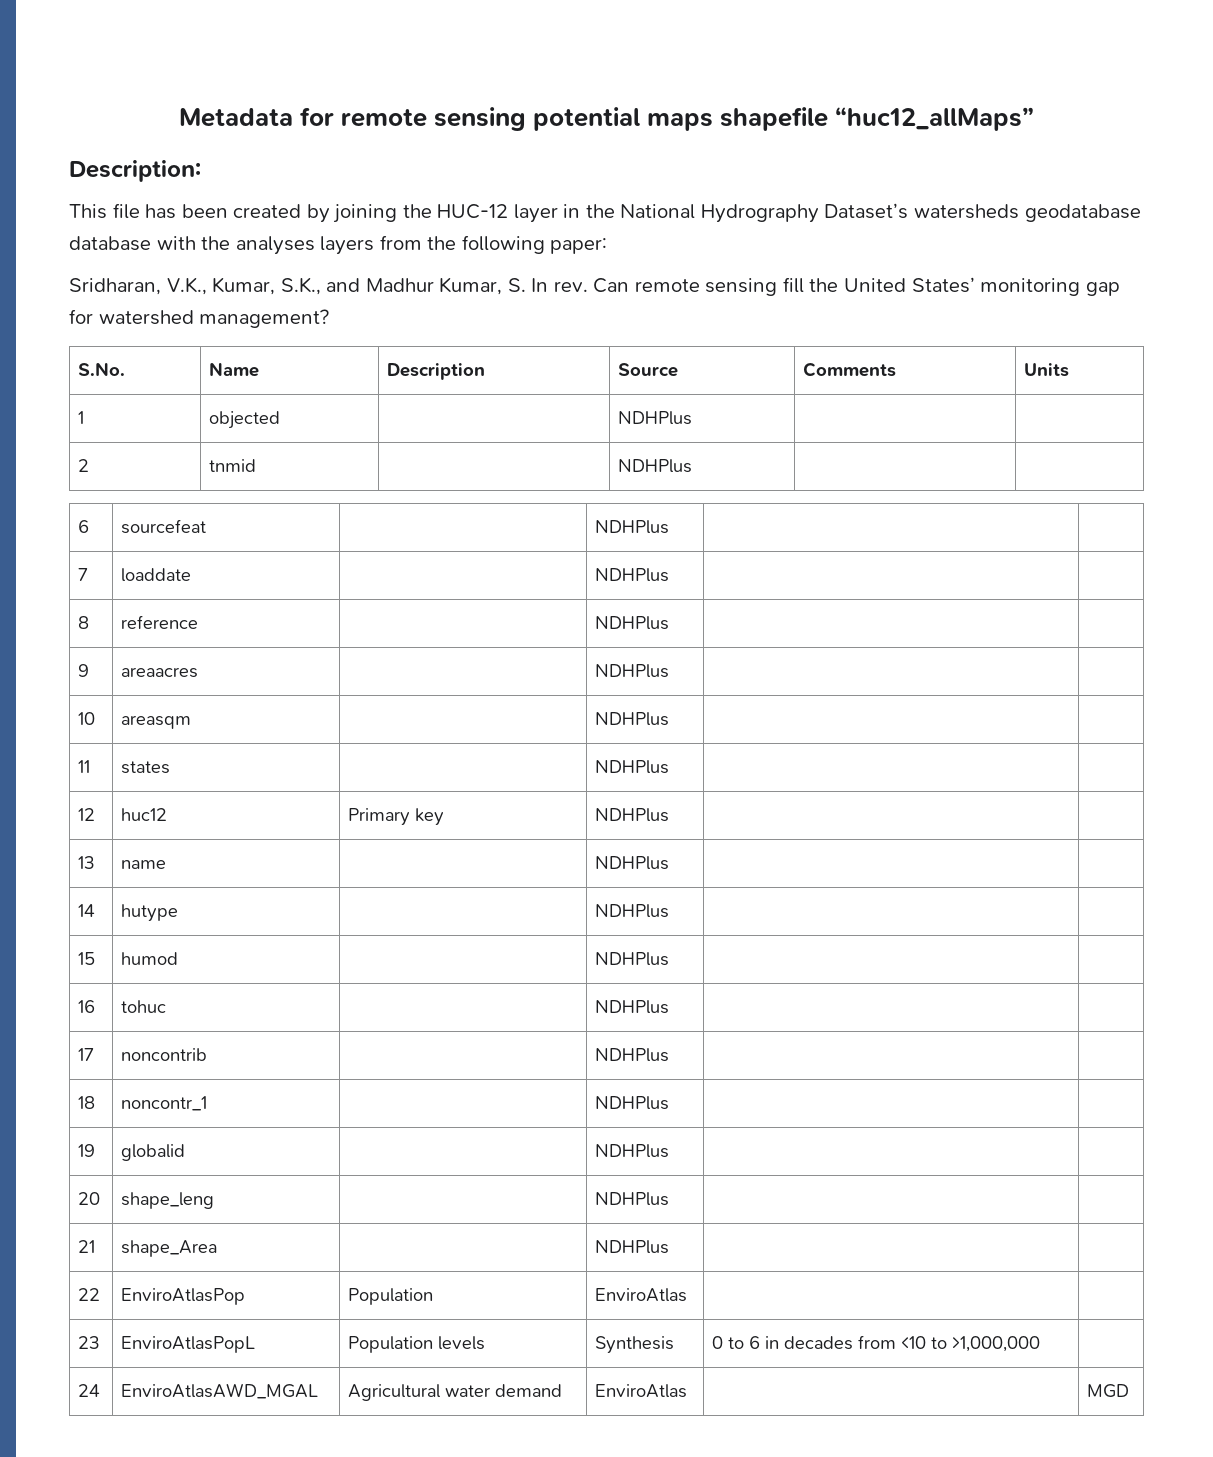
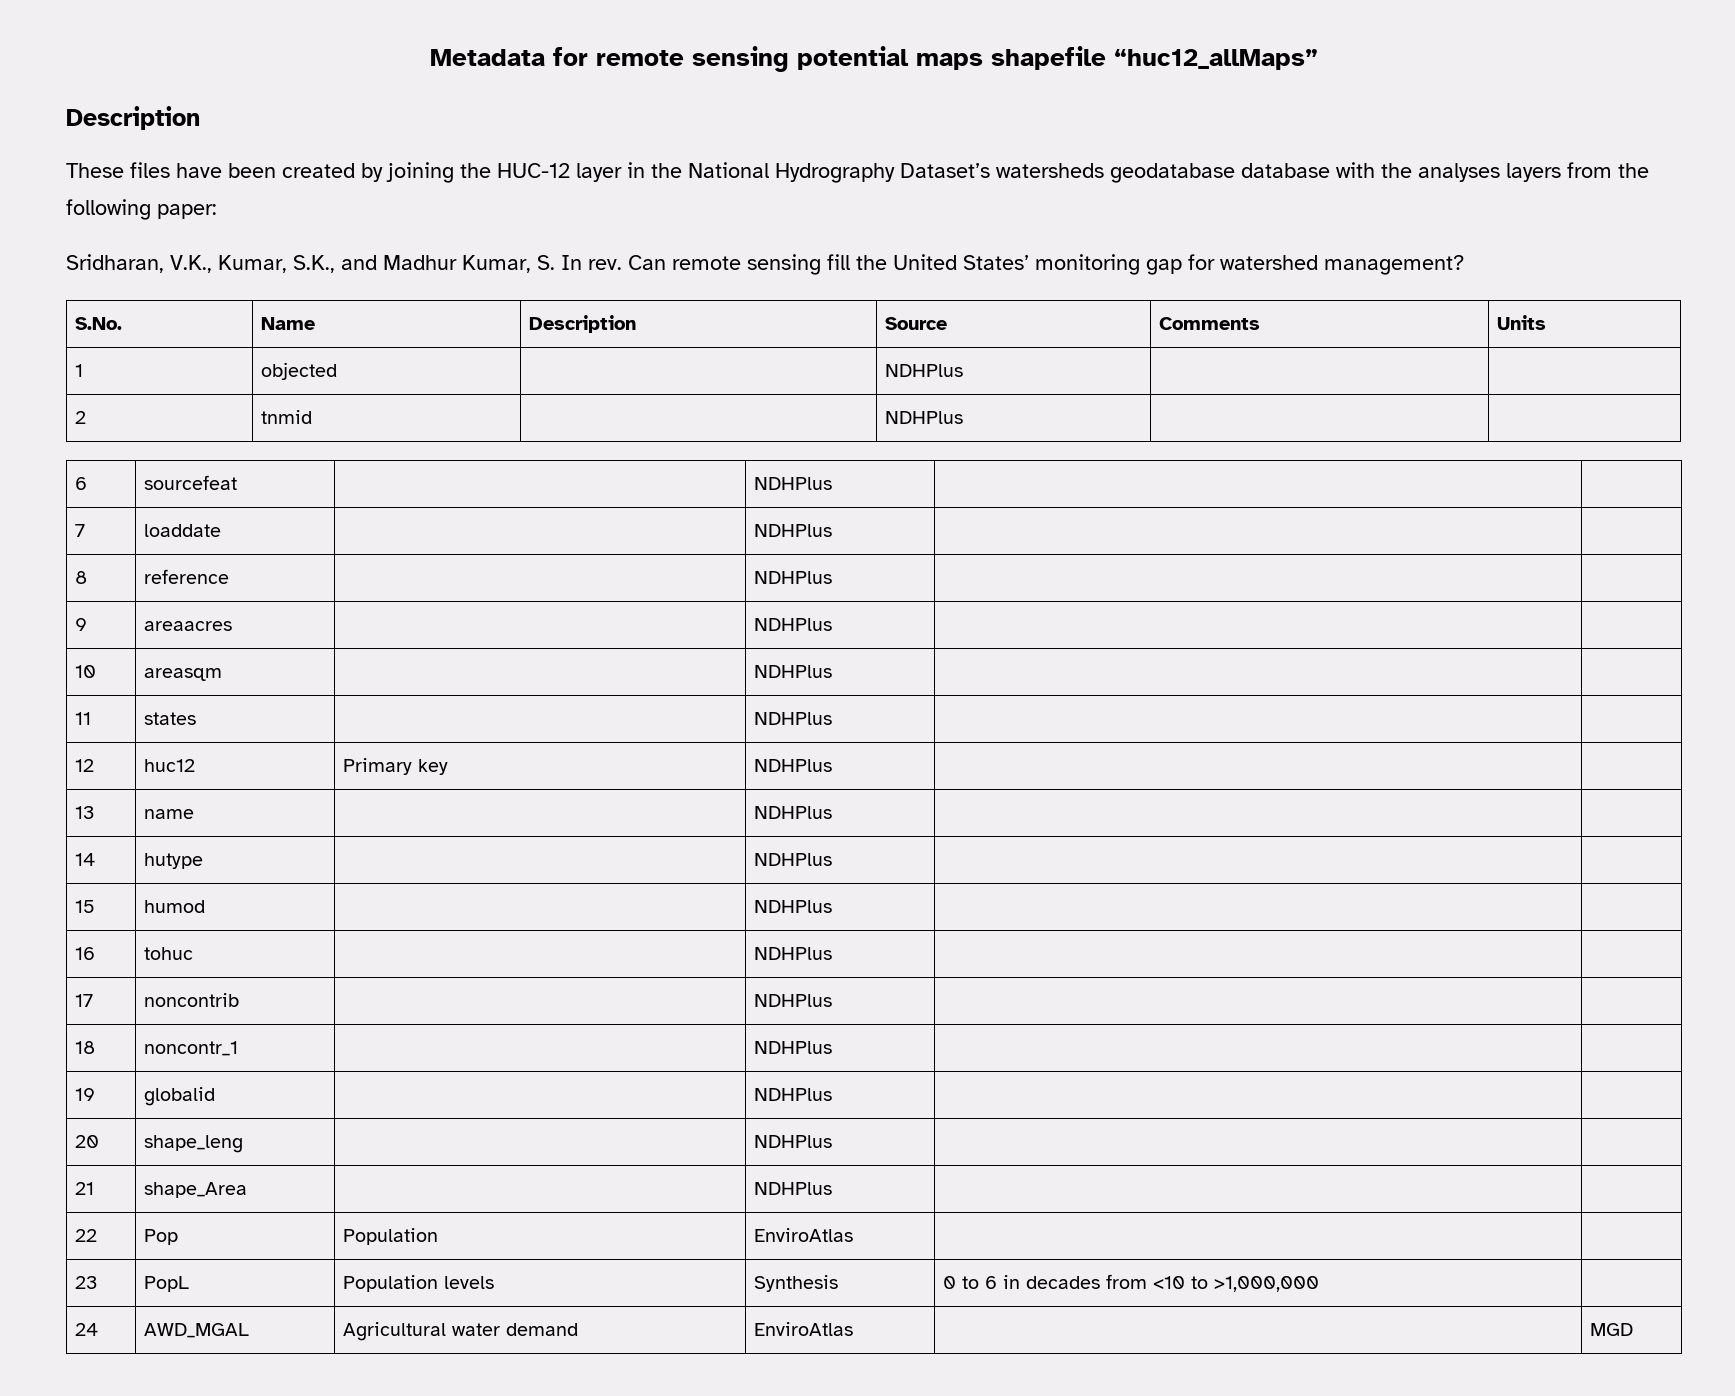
  Metadata for remote sensing potential maps shapefile “huc12_allMaps”
- Description:
- This file has been created by joining the HUC-12 layer in the National Hydrography Dataset’s watersheds geodatabase database with the analyses layers from the following paper:
+ Description
+ These files have been created by joining the HUC-12 layer in the National Hydrography Dataset’s watersheds geodatabase database with the analyses layers from the following paper:
- 22 | EnviroAtlasPop | Population | EnviroAtlas | |
+ 22 | Pop | Population | EnviroAtlas | |
- 23 | EnviroAtlasPopL | Population levels | Synthesis | 0 to 6 in decades from <10 to >1,000,000 |
+ 23 | PopL | Population levels | Synthesis | 0 to 6 in decades from <10 to >1,000,000 |
- 24 | EnviroAtlasAWD_MGAL | Agricultural water demand | EnviroAtlas | | MGD
+ 24 | AWD_MGAL | Agricultural water demand | EnviroAtlas | | MGD

